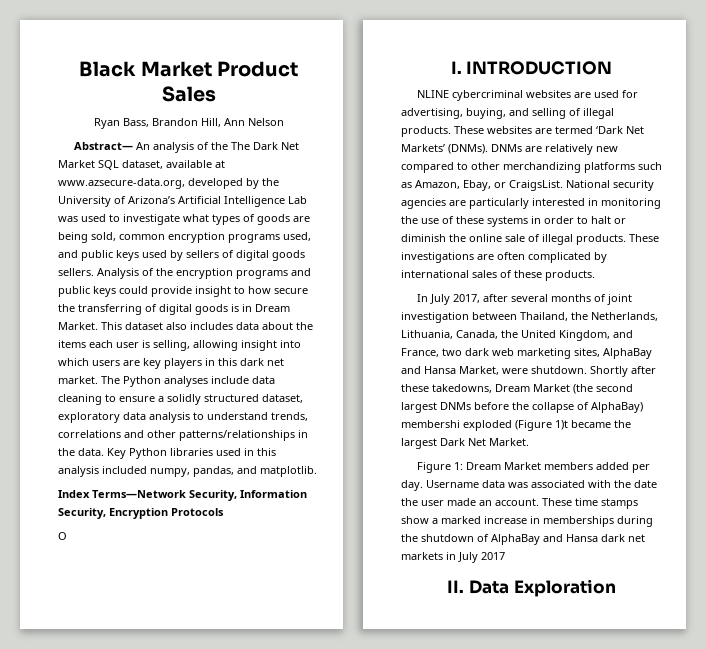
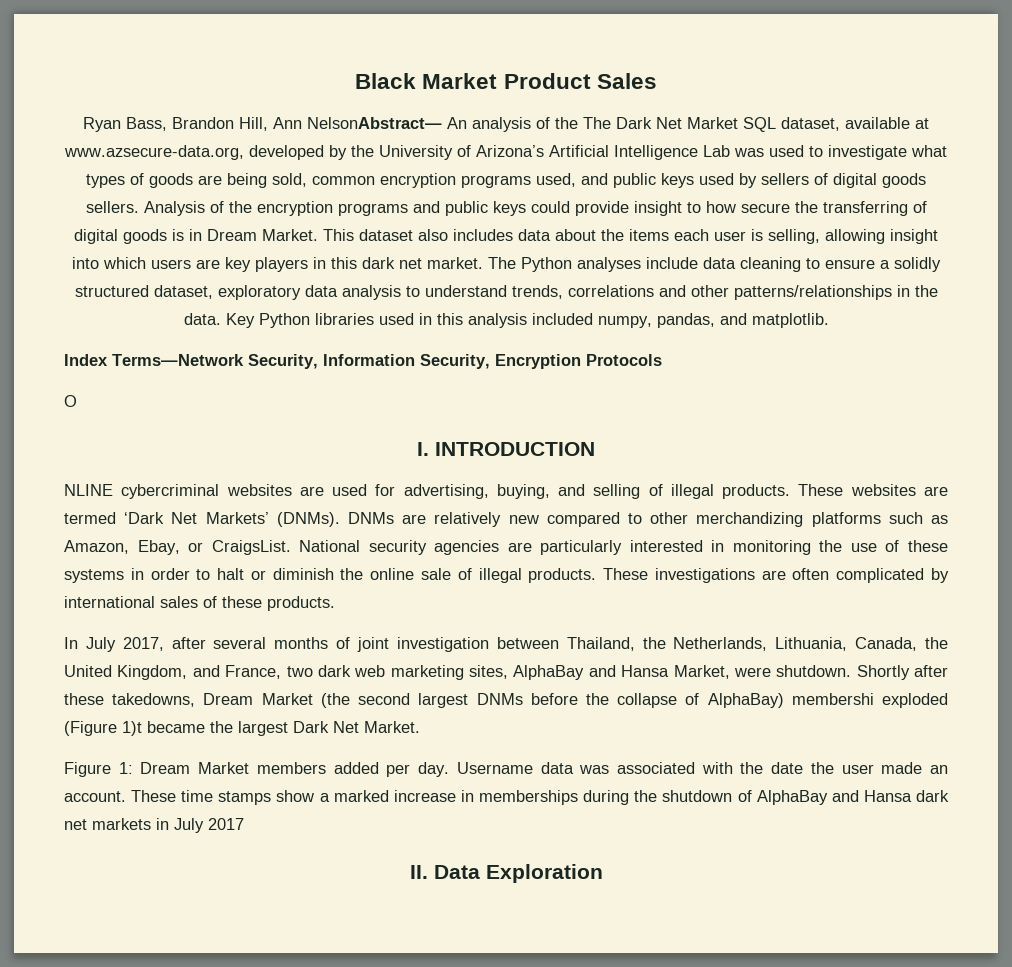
- Ryan Bass, Brandon Hill, Ann Nelson
- Abstract— An analysis of the The Dark Net Market SQL dataset, available at www.azsecure-data.org, developed by the University of Arizona’s Artificial Intelligence Lab was used to investigate what types of goods are being sold, common encryption programs used, and public keys used by sellers of digital goods sellers.
+ Ryan Bass, Brandon Hill, Ann NelsonAbstract— An analysis of the The Dark Net Market SQL dataset, available at www.azsecure-data.org, developed by the University of Arizona’s Artificial Intelligence Lab was used to investigate what types of goods are being sold, common encryption programs used, and public keys used by sellers of digital goods sellers.

